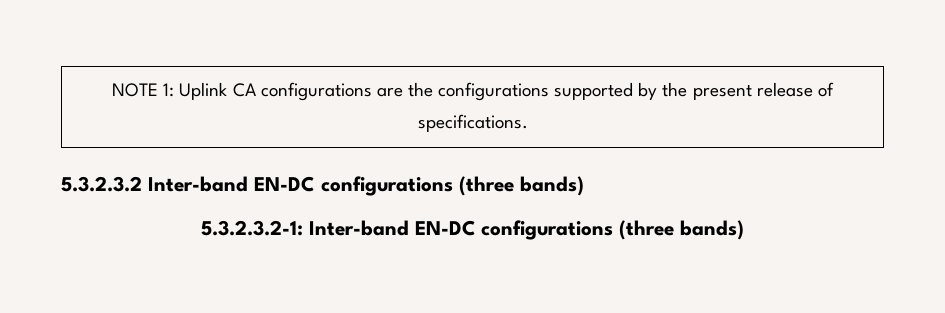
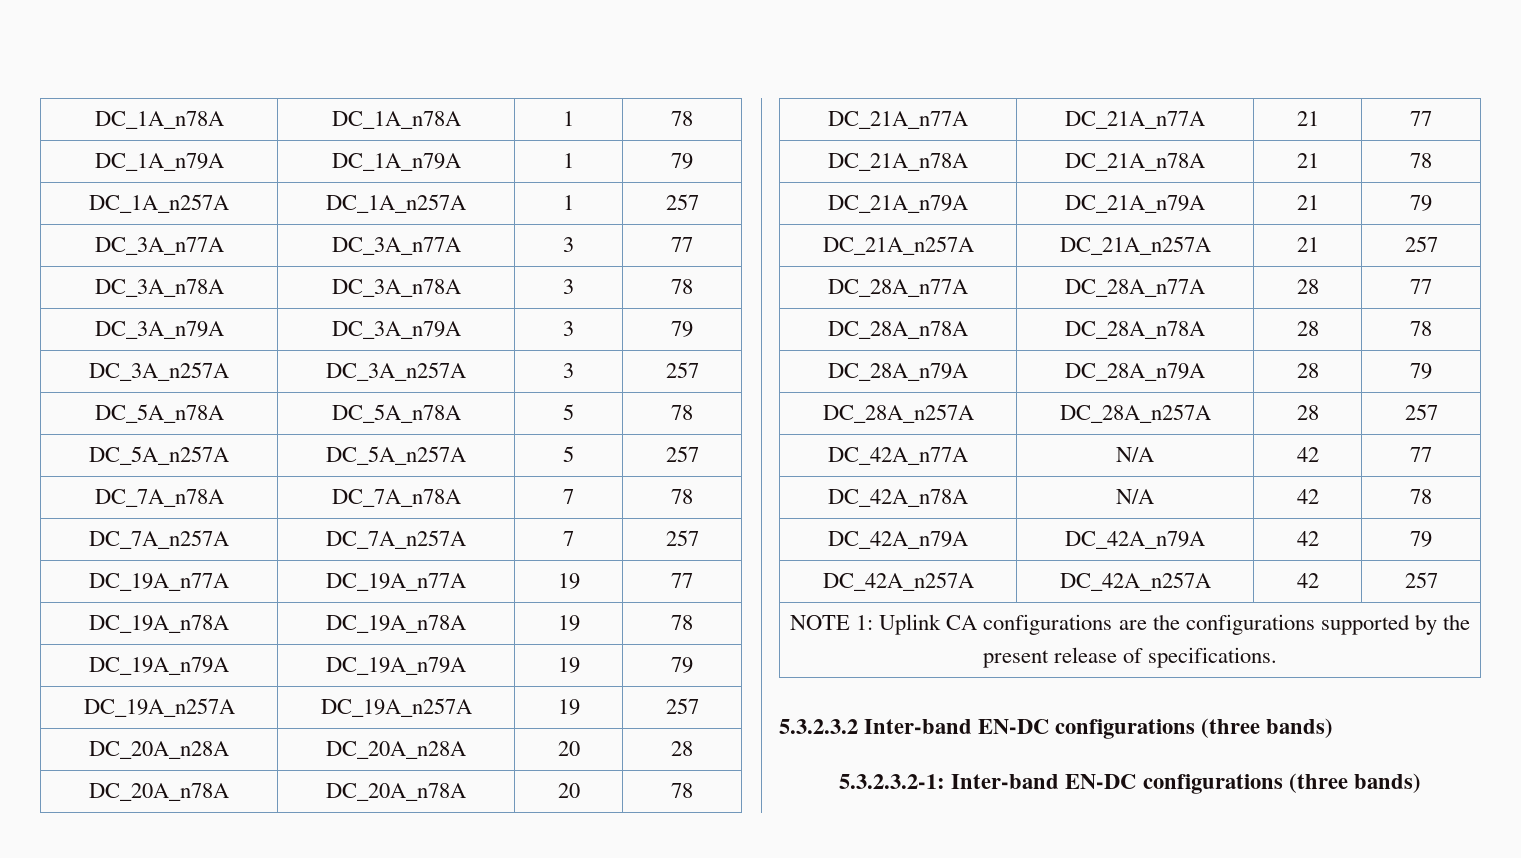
+ DC_1A_n78A | DC_1A_n78A | 1 | 78
+ DC_1A_n79A | DC_1A_n79A | 1 | 79
+ DC_1A_n257A | DC_1A_n257A | 1 | 257
+ DC_3A_n77A | DC_3A_n77A | 3 | 77
+ DC_3A_n78A | DC_3A_n78A | 3 | 78
+ DC_3A_n79A | DC_3A_n79A | 3 | 79
+ DC_3A_n257A | DC_3A_n257A | 3 | 257
+ DC_5A_n78A | DC_5A_n78A | 5 | 78
+ DC_5A_n257A | DC_5A_n257A | 5 | 257
+ DC_7A_n78A | DC_7A_n78A | 7 | 78
+ DC_7A_n257A | DC_7A_n257A | 7 | 257
+ DC_19A_n77A | DC_19A_n77A | 19 | 77
+ DC_19A_n78A | DC_19A_n78A | 19 | 78
+ DC_19A_n79A | DC_19A_n79A | 19 | 79
+ DC_19A_n257A | DC_19A_n257A | 19 | 257
+ DC_20A_n28A | DC_20A_n28A | 20 | 28
+ DC_20A_n78A | DC_20A_n78A | 20 | 78
+ DC_21A_n77A | DC_21A_n77A | 21 | 77
+ DC_21A_n78A | DC_21A_n78A | 21 | 78
+ DC_21A_n79A | DC_21A_n79A | 21 | 79
+ DC_21A_n257A | DC_21A_n257A | 21 | 257
+ DC_28A_n77A | DC_28A_n77A | 28 | 77
+ DC_28A_n78A | DC_28A_n78A | 28 | 78
+ DC_28A_n79A | DC_28A_n79A | 28 | 79
+ DC_28A_n257A | DC_28A_n257A | 28 | 257
+ DC_42A_n77A | N/A | 42 | 77
+ DC_42A_n78A | N/A | 42 | 78
+ DC_42A_n79A | DC_42A_n79A | 42 | 79
+ DC_42A_n257A | DC_42A_n257A | 42 | 257

